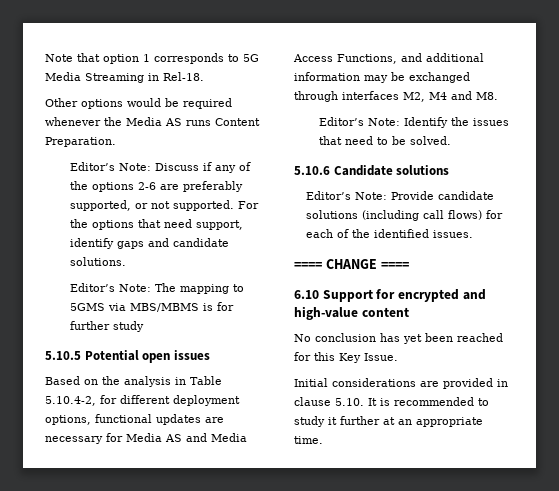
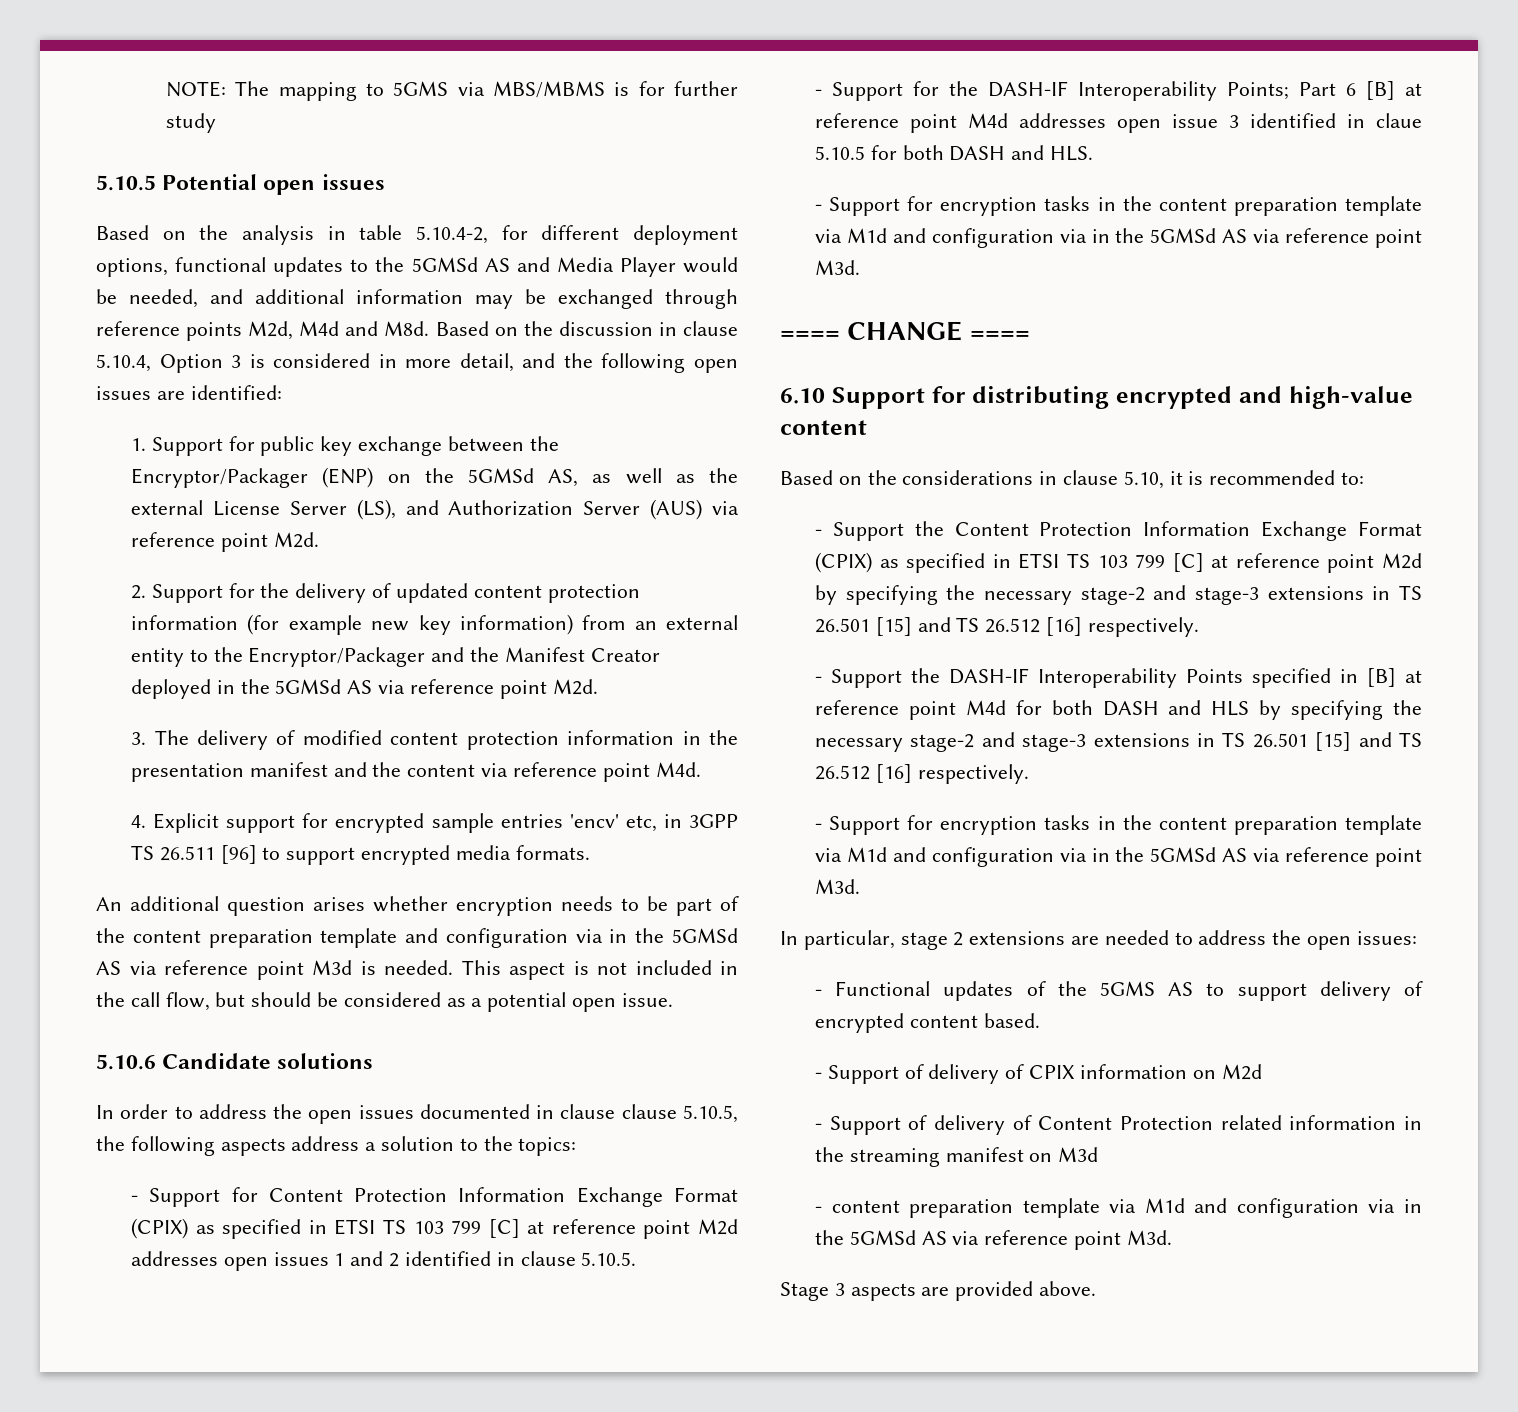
- Note that option 1 corresponds to 5G Media Streaming in Rel-18.
- Other options would be required whenever the Media AS runs Content Preparation.
- Editor’s Note: Discuss if any of the options 2-6 are preferably supported, or not supported. For the options that need support, identify gaps and candidate solutions.
- Editor’s Note: The mapping to 5GMS via MBS/MBMS is for further study
+ NOTE: The mapping to 5GMS via MBS/MBMS is for further study
- Based on the analysis in Table 5.10.4-2, for different deployment options, functional updates are necessary for Media AS and Media Access Functions, and additional information may be exchanged through interfaces M2, M4 and M8.
- Editor’s Note: Identify the issues that need to be solved.
+ Based on the analysis in table 5.10.4-2, for different deployment options, functional updates to the 5GMSd AS and Media Player would be needed, and additional information may be exchanged through reference points M2d, M4d and M8d. Based on the discussion in clause 5.10.4, Option 3 is considered in more detail, and the following open issues are identified:
+ 1. Support for public key exchange between the Encryptor/Packager (ENP) on the 5GMSd AS, as well as the external License Server (LS), and Authorization Server (AUS) via reference point M2d.
+ 2. Support for the delivery of updated content protection information (for example new key information) from an external entity to the Encryptor/Packager and the Manifest Creator deployed in the 5GMSd AS via reference point M2d.
+ 3. The delivery of modified content protection information in the presentation manifest and the content via reference point M4d.
+ 4. Explicit support for encrypted sample entries 'encv' etc, in 3GPP TS 26.511 [96] to support encrypted media formats.
+ An additional question arises whether encryption needs to be part of the content preparation template and configuration via in the 5GMSd AS via reference point M3d is needed. This aspect is not included in the call flow, but should be considered as a potential open issue.
  5.10.6 Candidate solutions
- Editor’s Note: Provide candidate solutions (including call flows) for each of the identified issues.
+ In order to address the open issues documented in clause clause 5.10.5, the following aspects address a solution to the topics:
+ - Support for Content Protection Information Exchange Format (CPIX) as specified in ETSI TS 103 799 [C] at reference point M2d addresses open issues 1 and 2 identified in clause 5.10.5.
+ - Support for the DASH-IF Interoperability Points; Part 6 [B] at reference point M4d addresses open issue 3 identified in claue 5.10.5 for both DASH and HLS.
+ - Support for encryption tasks in the content preparation template via M1d and configuration via in the 5GMSd AS via reference point M3d.
- 6.10 Support for encrypted and high-value content
+ 6.10 Support for distributing encrypted and high-value content
- No conclusion has yet been reached for this Key Issue.
- Initial considerations are provided in clause 5.10. It is recommended to study it further at an appropriate time.
+ Based on the considerations in clause 5.10, it is recommended to:
+ - Support the Content Protection Information Exchange Format (CPIX) as specified in ETSI TS 103 799 [C] at reference point M2d by specifying the necessary stage-2 and stage-3 extensions in TS 26.501 [15] and TS 26.512 [16] respectively.
+ - Support the DASH-IF Interoperability Points specified in [B] at reference point M4d for both DASH and HLS by specifying the necessary stage-2 and stage-3 extensions in TS 26.501 [15] and TS 26.512 [16] respectively.
+ - Support for encryption tasks in the content preparation template via M1d and configuration via in the 5GMSd AS via reference point M3d.
+ In particular, stage 2 extensions are needed to address the open issues:
+ - Functional updates of the 5GMS AS to support delivery of encrypted content based.
+ - Support of delivery of CPIX information on M2d
+ - Support of delivery of Content Protection related information in the streaming manifest on M3d
+ - content preparation template via M1d and configuration via in the 5GMSd AS via reference point M3d.
+ Stage 3 aspects are provided above.

